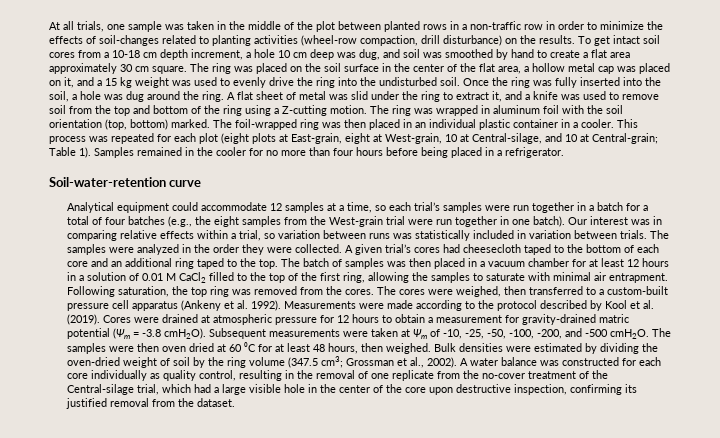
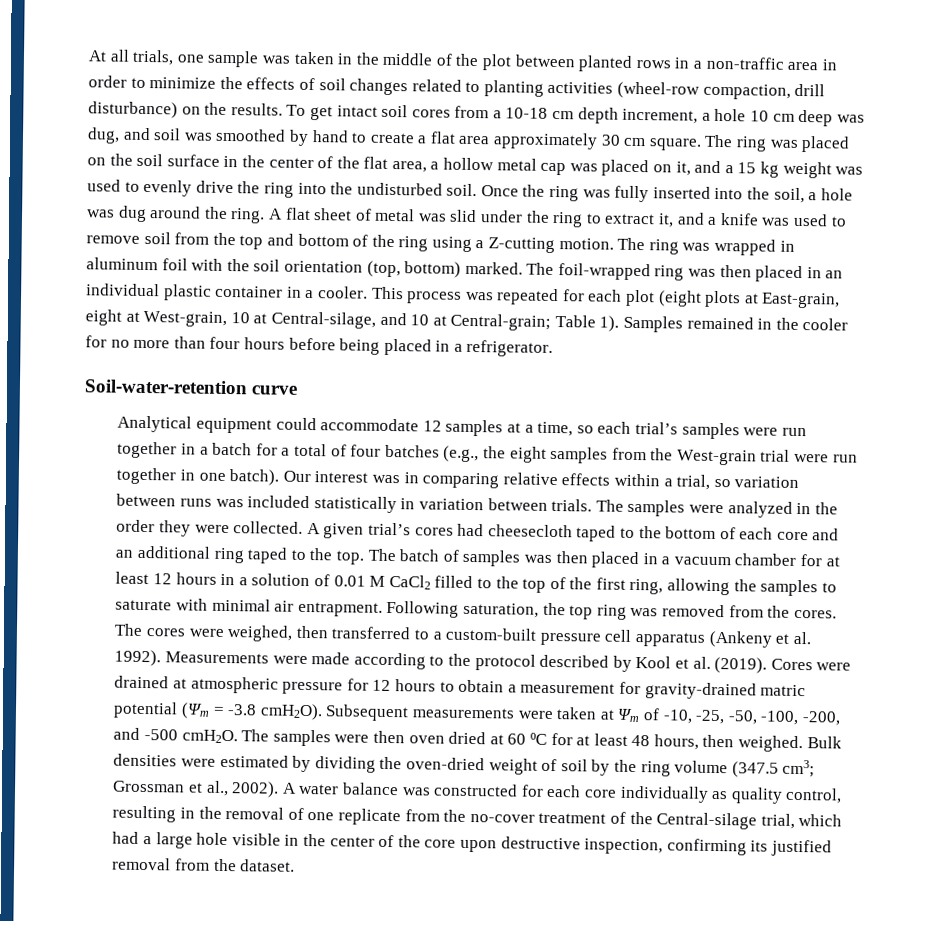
- At all trials, one sample was taken in the middle of the plot between planted rows in a non-traffic row in order to minimize the effects of soil-changes related to planting activities (wheel-row compaction, drill disturbance) on the results.
+ At all trials, one sample was taken in the middle of the plot between planted rows in a non-traffic area in order to minimize the effects of soil changes related to planting activities (wheel-row compaction, drill disturbance) on the results.
- Our interest was in comparing relative effects within a trial, so variation between runs was statistically included in variation between trials.
+ Our interest was in comparing relative effects within a trial, so variation between runs was included statistically in variation between trials.
- A water balance was constructed for each core individually as quality control, resulting in the removal of one replicate from the no-cover treatment of the Central-silage trial, which had a large visible hole in the center of the core upon destructive inspection, confirming its justified removal from the dataset.
+ A water balance was constructed for each core individually as quality control, resulting in the removal of one replicate from the no-cover treatment of the Central-silage trial, which had a large hole visible in the center of the core upon destructive inspection, confirming its justified removal from the dataset.

